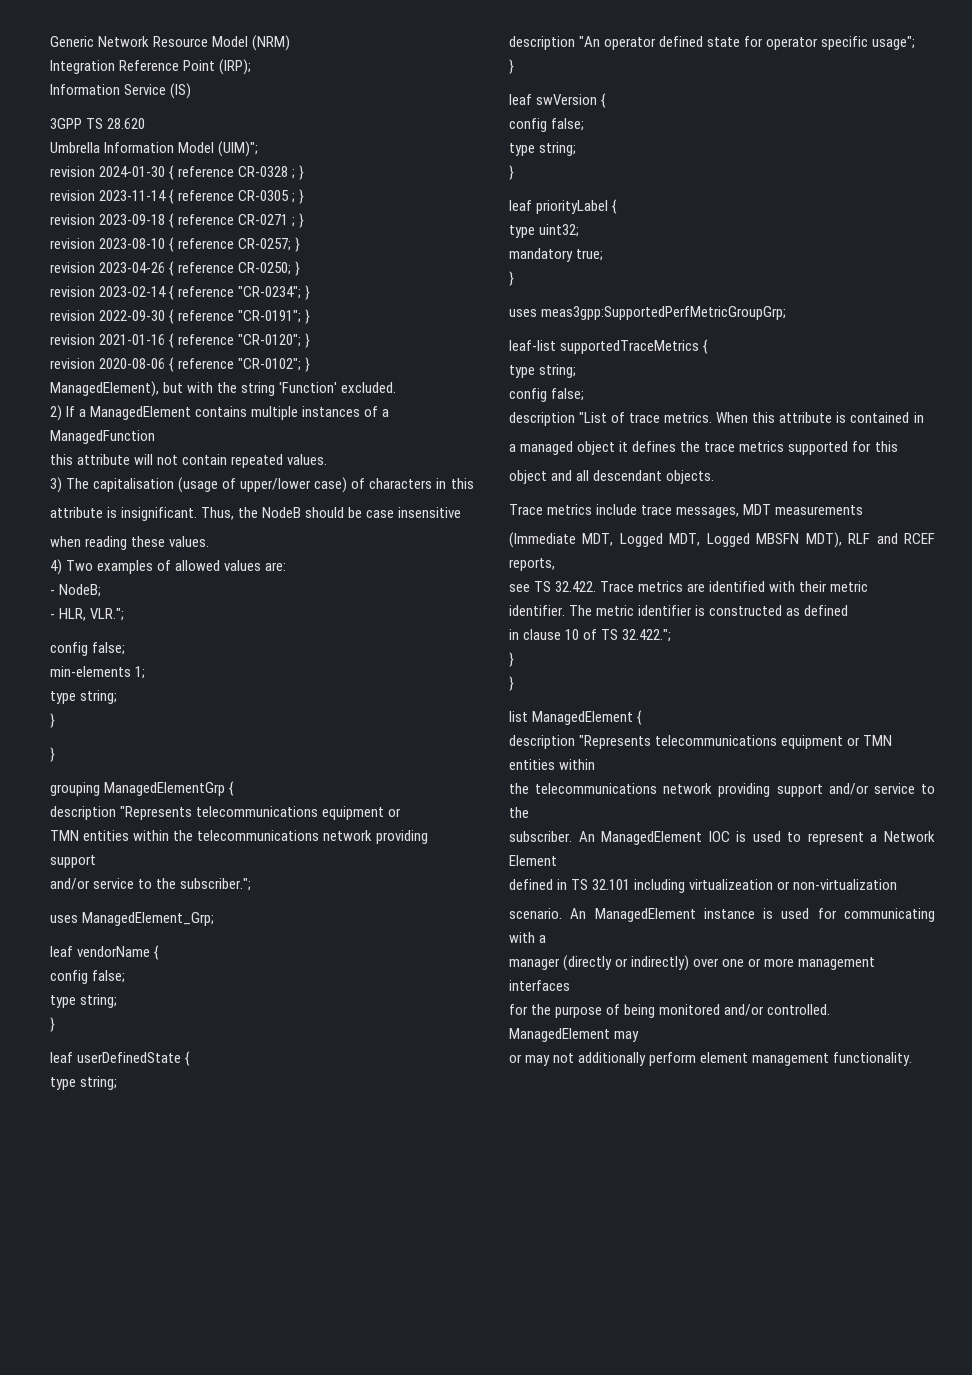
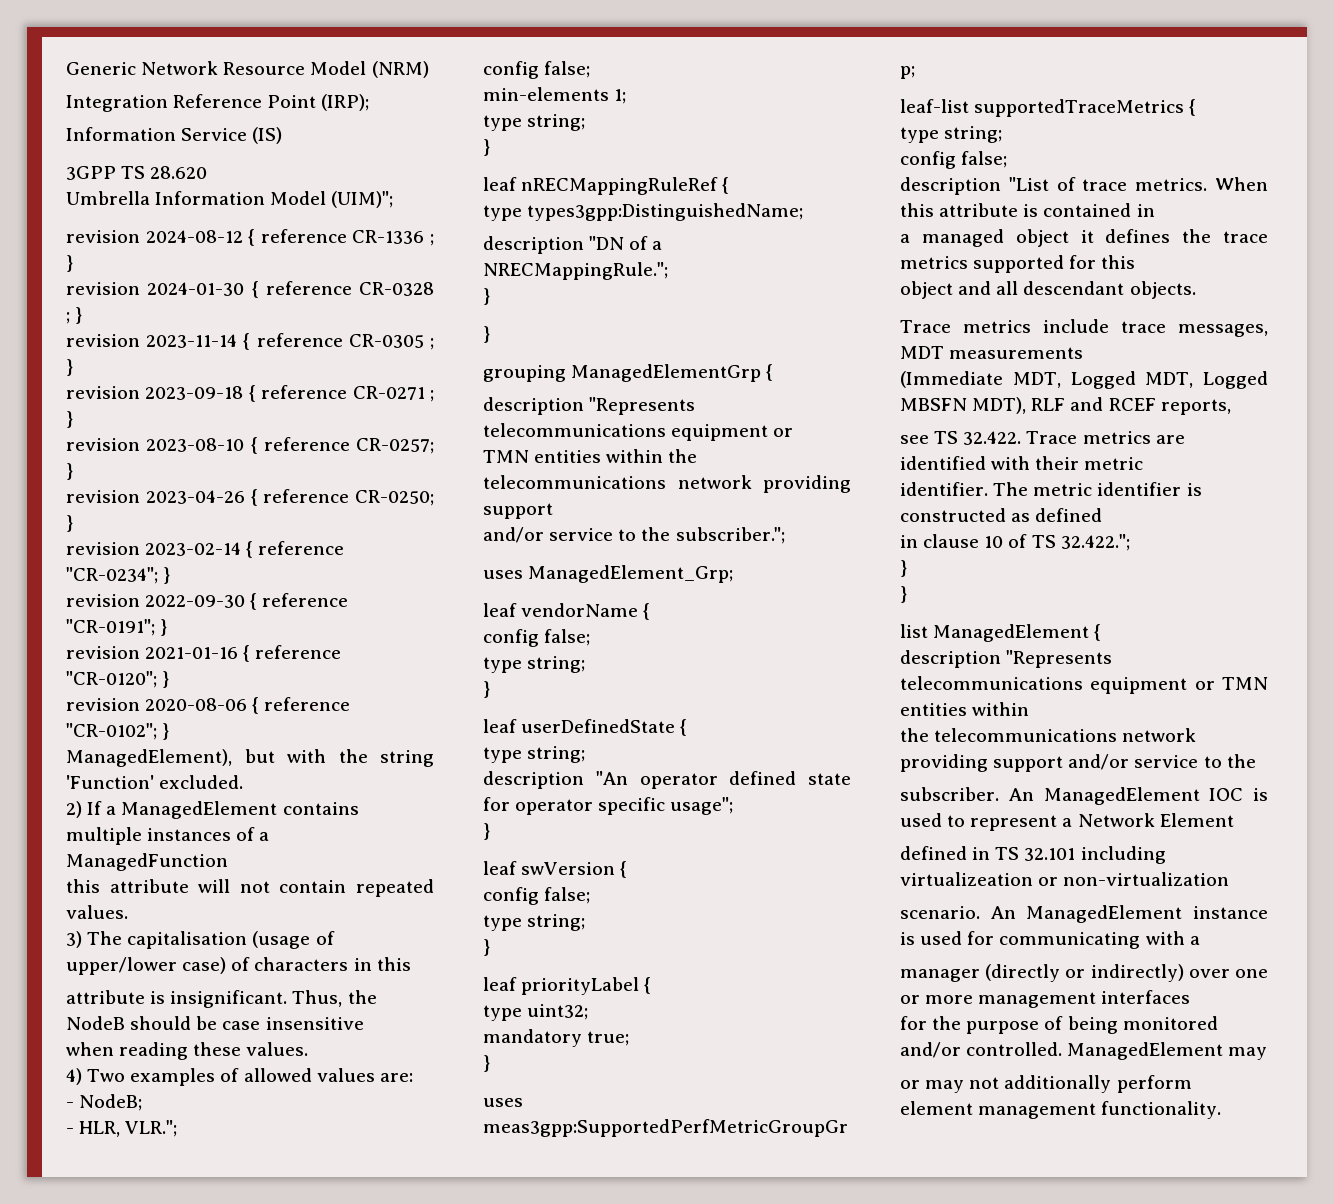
+ revision 2024-08-12 { reference CR-1336 ; }
+ leaf nRECMappingRuleRef {
+ type types3gpp:DistinguishedName;
+ description "DN of a NRECMappingRule.";
+ }

